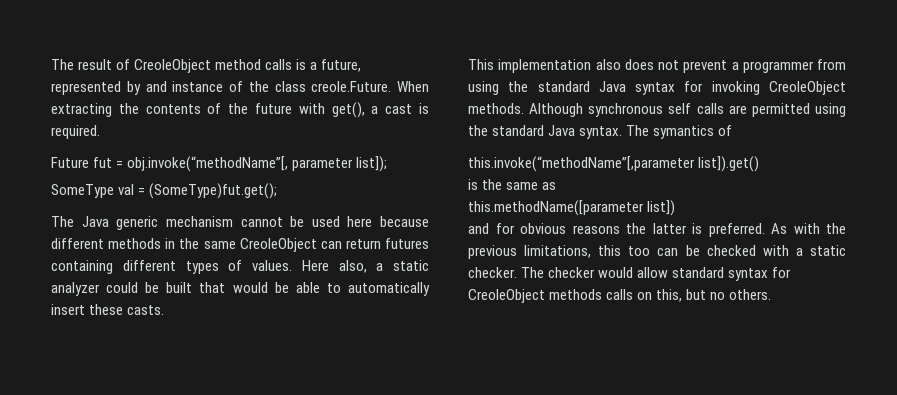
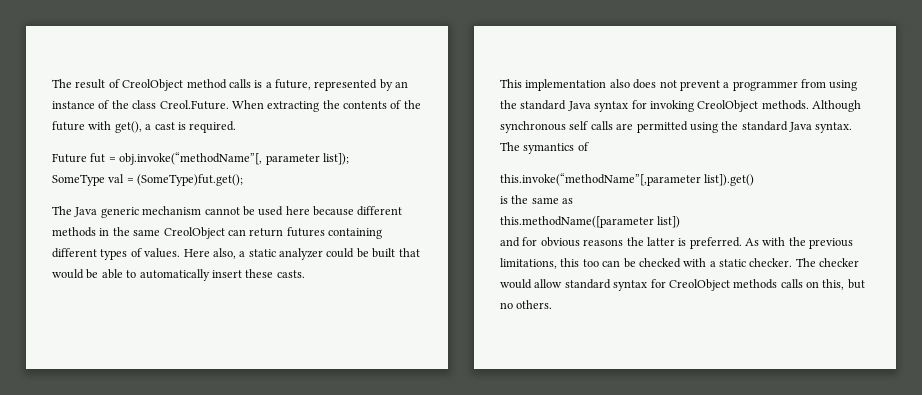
- The result of CreoleObject method calls is a future, represented by and instance of the class creole.Future. When extracting the contents of the future with get(), a cast is required.
+ The result of CreolObject method calls is a future, represented by an instance of the class Creol.Future. When extracting the contents of the future with get(), a cast is required.
- The Java generic mechanism cannot be used here because different methods in the same CreoleObject can return futures containing different types of values.
+ The Java generic mechanism cannot be used here because different methods in the same CreolObject can return futures containing different types of values.
- This implementation also does not prevent a programmer from using the standard Java syntax for invoking CreoleObject methods.
+ This implementation also does not prevent a programmer from using the standard Java syntax for invoking CreolObject methods.
- The checker would allow standard syntax for CreoleObject methods calls on this, but no others.
+ The checker would allow standard syntax for CreolObject methods calls on this, but no others.

